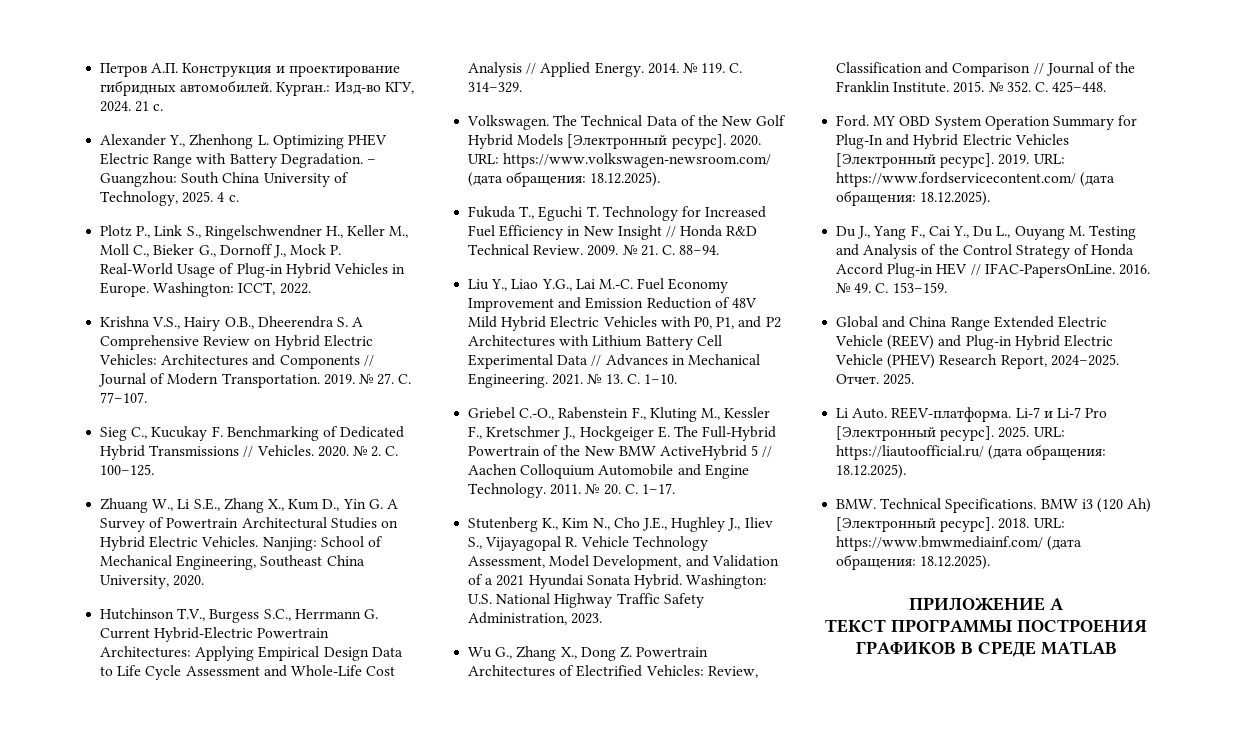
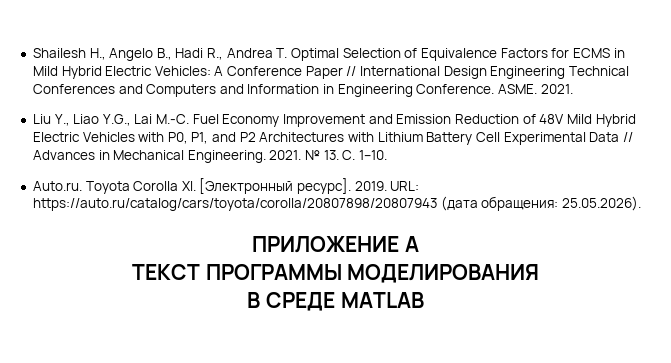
- Петров А.П. Конструкция и проектирование гибридных автомобилей. Курган.: Изд-во КГУ, 2024. 21 с.
- Alexander Y., Zhenhong L. Optimizing PHEV Electric Range with Battery Degradation. – Guangzhou: South China University of Technology, 2025. 4 с.
- Plotz P., Link S., Ringelschwendner H., Keller M., Moll C., Bieker G., Dornoff J., Mock P. Real-World Usage of Plug-in Hybrid Vehicles in Europe. Washington: ICCT, 2022.
- Krishna V.S., Hairy O.B., Dheerendra S. A Comprehensive Review on Hybrid Electric Vehicles: Architectures and Components // Journal of Modern Transportation. 2019. № 27. С. 77–107.
- Sieg C., Kucukay F. Benchmarking of Dedicated Hybrid Transmissions // Vehicles. 2020. № 2. С. 100–125.
- Zhuang W., Li S.E., Zhang X., Kum D., Yin G. A Survey of Powertrain Architectural Studies on Hybrid Electric Vehicles. Nanjing: School of Mechanical Engineering, Southeast China University, 2020.
- Hutchinson T.V., Burgess S.C., Herrmann G. Current Hybrid-Electric Powertrain Architectures: Applying Empirical Design Data to Life Cycle Assessment and Whole-Life Cost Analysis // Applied Energy. 2014. № 119. С. 314–329.
- Volkswagen. The Technical Data of the New Golf Hybrid Models [Электронный ресурс]. 2020. URL: https://www.volkswagen-newsroom.com/ (дата обращения: 18.12.2025).
- Fukuda T., Eguchi T. Technology for Increased Fuel Efficiency in New Insight // Honda R&D Technical Review. 2009. № 21. С. 88–94.
+ Shailesh H., Angelo B., Hadi R., Andrea T. Optimal Selection of Equivalence Factors for ECMS in Mild Hybrid Electric Vehicles: A Conference Paper // International Design Engineering Technical Conferences and Computers and Information in Engineering Conference. ASME. 2021.
- Griebel C.-O., Rabenstein F., Kluting M., Kessler F., Kretschmer J., Hockgeiger E. The Full-Hybrid Powertrain of the New BMW ActiveHybrid 5 // Aachen Colloquium Automobile and Engine Technology. 2011. № 20. С. 1–17.
- Stutenberg K., Kim N., Cho J.E., Hughley J., Iliev S., Vijayagopal R. Vehicle Technology Assessment, Model Development, and Validation of a 2021 Hyundai Sonata Hybrid. Washington: U.S. National Highway Traffic Safety Administration, 2023.
- Wu G., Zhang X., Dong Z. Powertrain Architectures of Electrified Vehicles: Review, Classification and Comparison // Journal of the Franklin Institute. 2015. № 352. С. 425–448.
- Ford. MY OBD System Operation Summary for Plug-In and Hybrid Electric Vehicles [Электронный ресурс].
+ Auto.ru. Toyota Corolla XI. [Электронный ресурс].
- URL: https://www.fordservicecontent.com/ (дата обращения: 18.12.2025).
- Du J., Yang F., Cai Y., Du L., Ouyang M. Testing and Analysis of the Control Strategy of Honda Accord Plug-in HEV // IFAC-PapersOnLine. 2016. № 49. С. 153–159.
- Global and China Range Extended Electric Vehicle (REEV) and Plug-in Hybrid Electric Vehicle (PHEV) Research Report, 2024–2025. Отчет. 2025.
- Li Auto. REEV-платформа. Li-7 и Li-7 Pro [Электронный ресурс]. 2025. URL: https://liautoofficial.ru/ (дата обращения: 18.12.2025).
- BMW. Technical Specifications. BMW i3 (120 Ah) [Электронный ресурс]. 2018. URL: https://www.bmwmediainf.com/ (дата обращения: 18.12.2025).
+ URL: https://auto.ru/catalog/cars/toyota/corolla/20807898/20807943 (дата обращения: 25.05.2026).
- ТЕКСТ ПРОГРАММЫ ПОСТРОЕНИЯ ГРАФИКОВ В СРЕДЕ MATLAB
+ ТЕКСТ ПРОГРАММЫ МОДЕЛИРОВАНИЯ
+ В СРЕДЕ MATLAB

